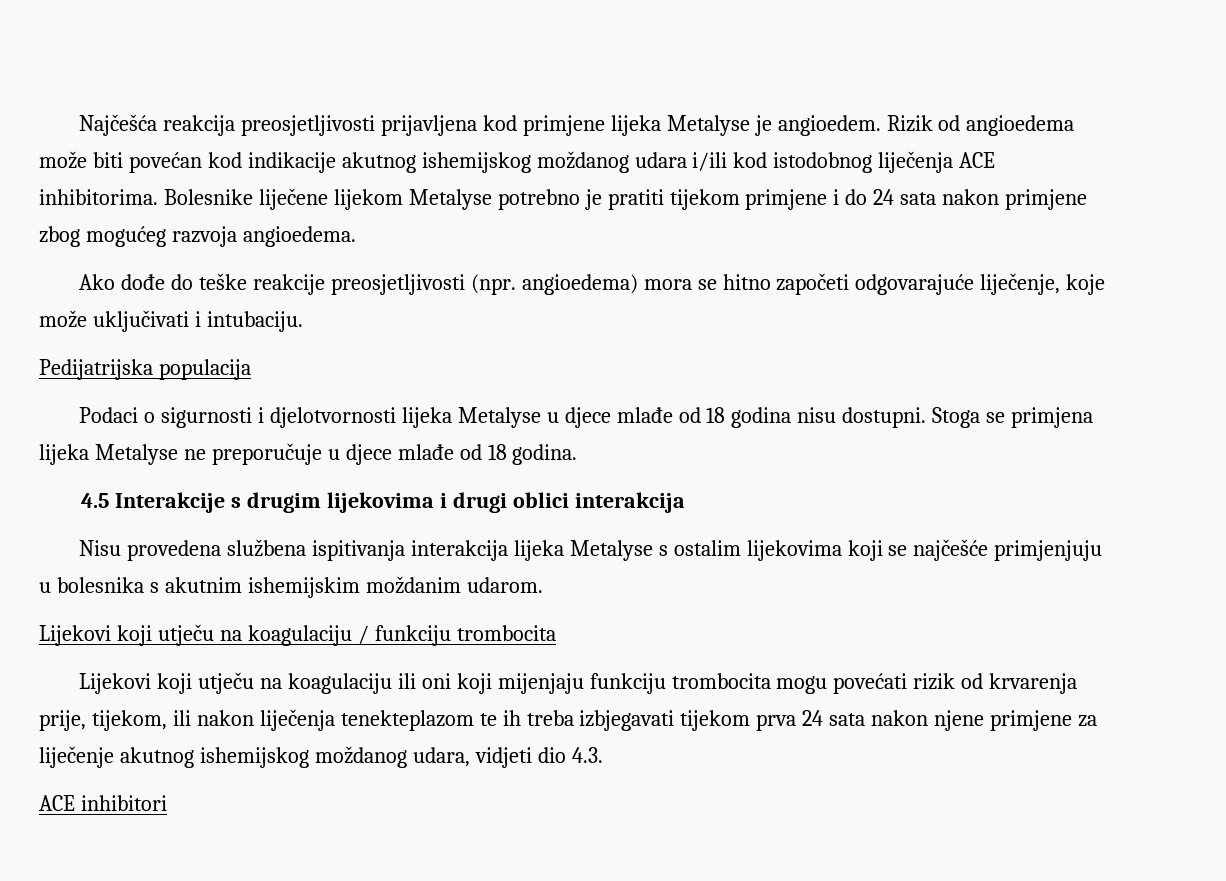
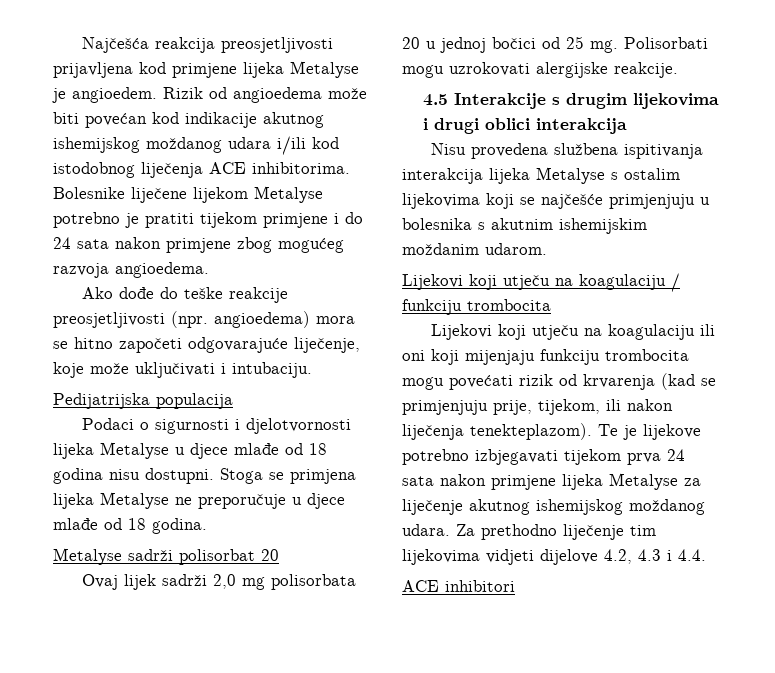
+ Metalyse sadrži polisorbat 20
+ Ovaj lijek sadrži 2,0 mg polisorbata 20 u jednoj bočici od 25 mg. Polisorbati mogu uzrokovati alergijske reakcije.
- Lijekovi koji utječu na koagulaciju ili oni koji mijenjaju funkciju trombocita mogu povećati rizik od krvarenja prije, tijekom, ili nakon liječenja tenekteplazom te ih treba izbjegavati tijekom prva 24 sata nakon njene primjene za liječenje akutnog ishemijskog moždanog udara, vidjeti dio 4.3.
+ Lijekovi koji utječu na koagulaciju ili oni koji mijenjaju funkciju trombocita mogu povećati rizik od krvarenja (kad se primjenjuju prije, tijekom, ili nakon liječenja tenekteplazom). Te je lijekove potrebno izbjegavati tijekom prva 24 sata nakon primjene lijeka Metalyse za liječenje akutnog ishemijskog moždanog udara. Za prethodno liječenje tim lijekovima vidjeti dijelove 4.2, 4.3 i 4.4.

